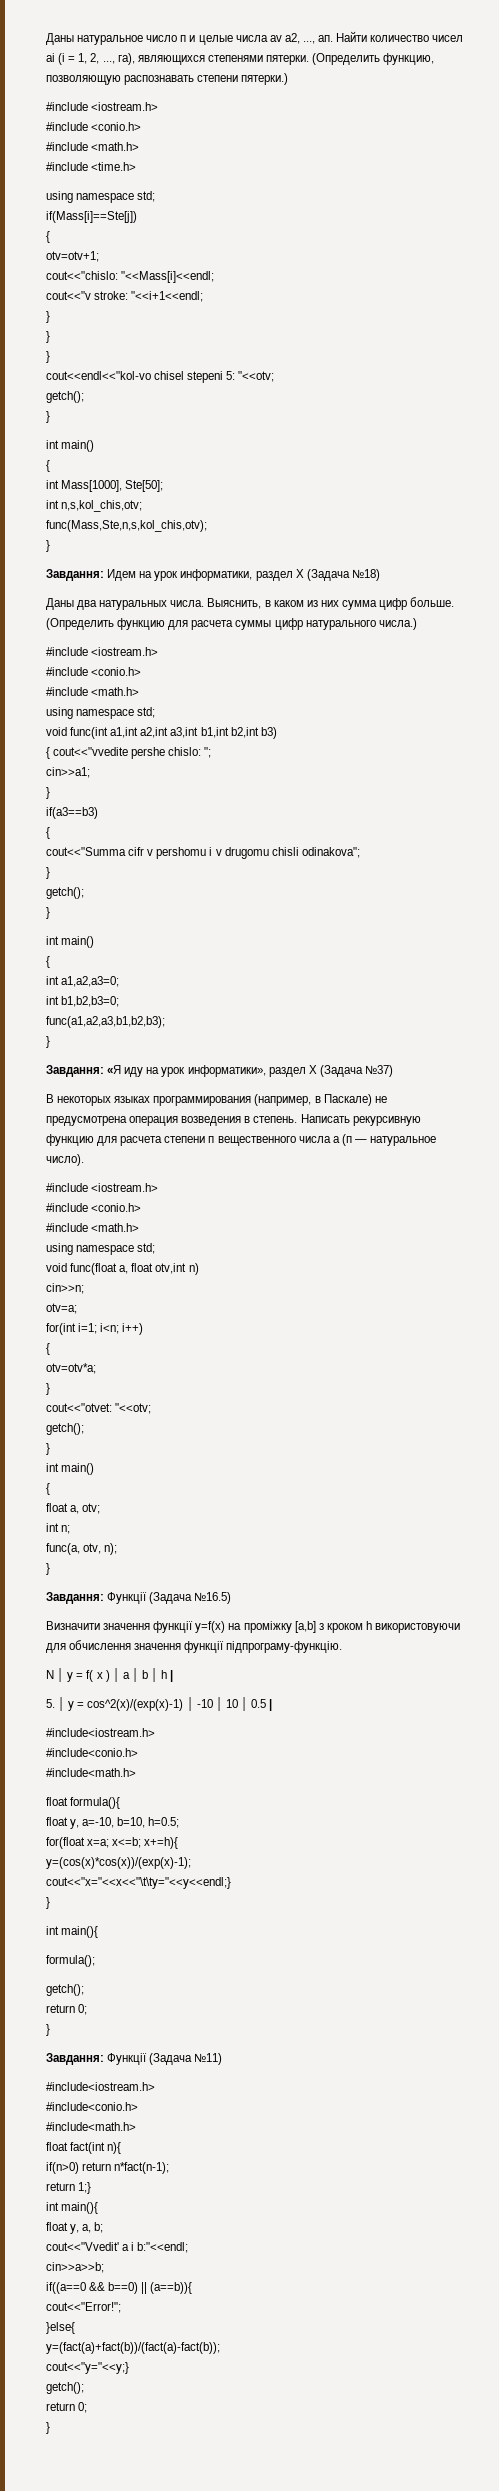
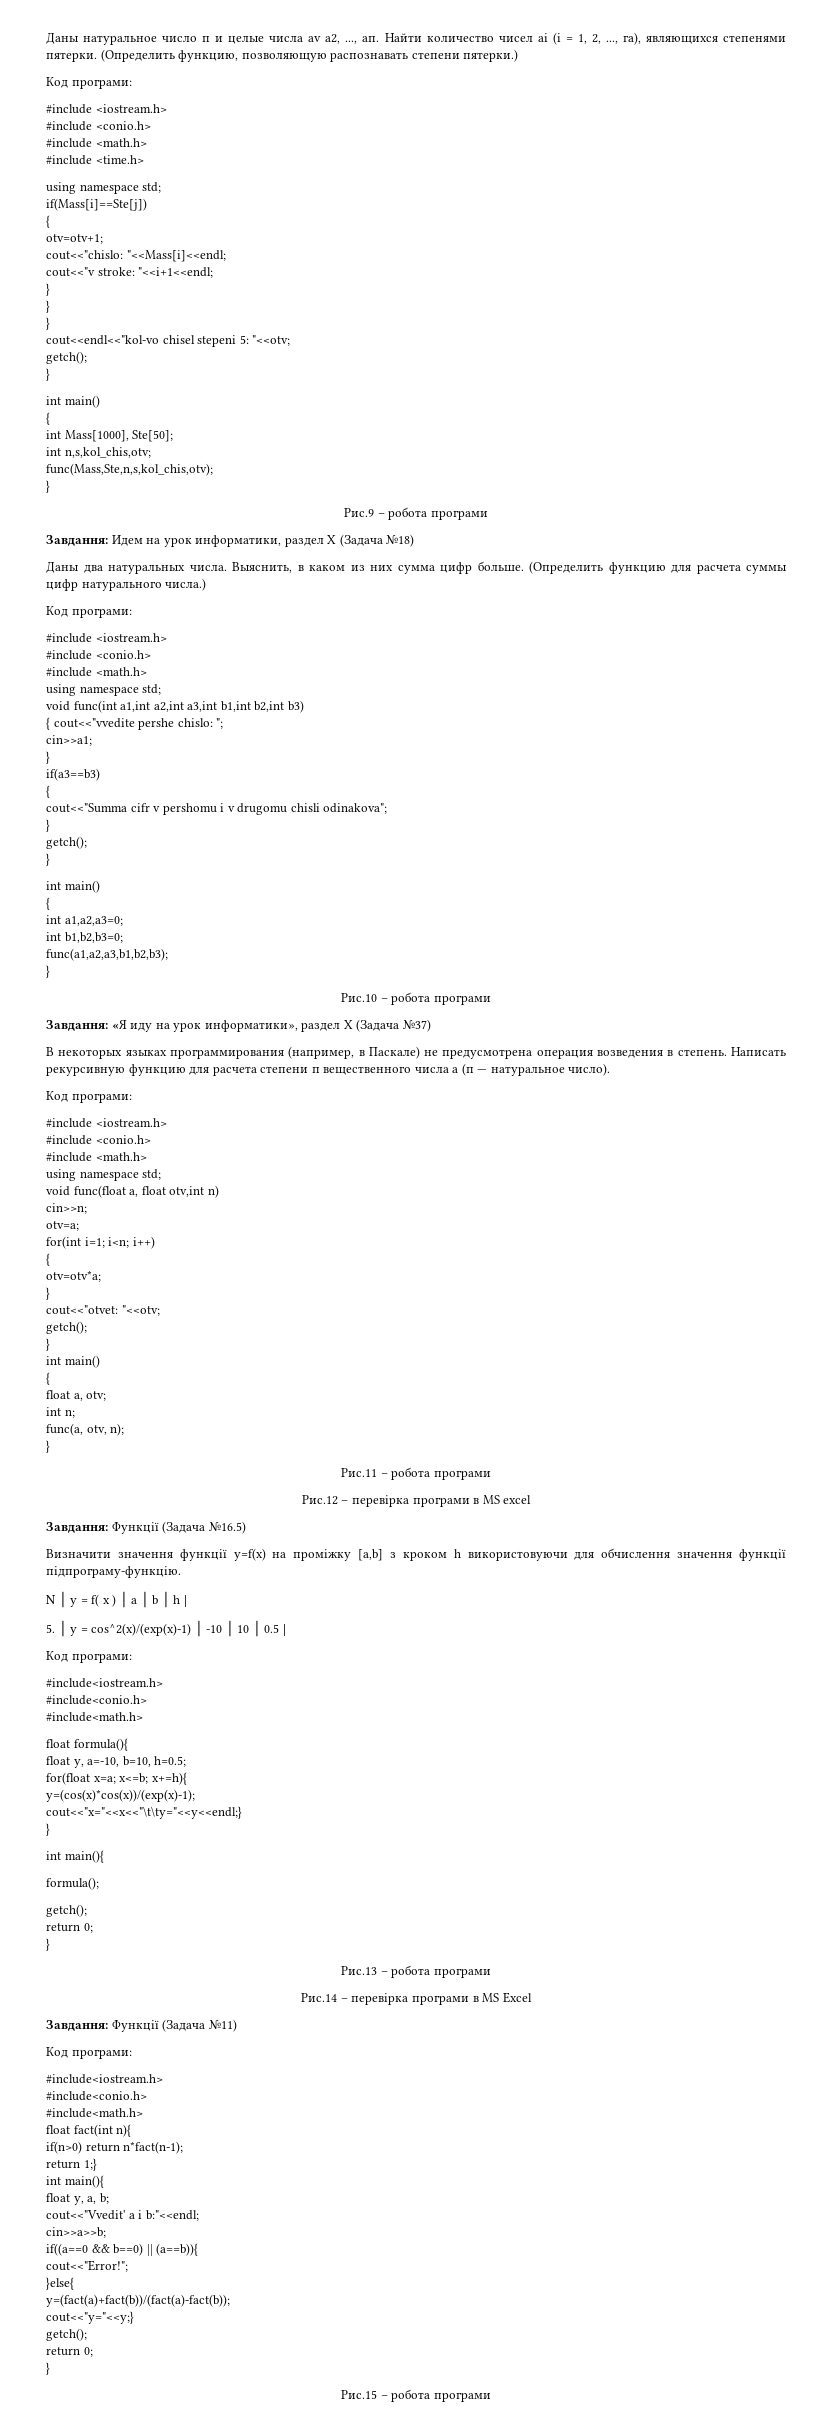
  (Определить функцию, позволяющую распознавать степени пятерки.)
+ Код програми:
+ Рис.9 – робота програми
  (Определить функцию для расчета суммы цифр натурального числа.)
+ Код програми:
+ Рис.10 – робота програми
  Написать рекурсивную функцию для расчета степени п вещественного числа а (п — натуральное число).
+ Код програми:
+ Рис.11 – робота програми
+ Рис.12 – перевірка програми в MS excel
  5. │ y = cos^2(x)/(exp(x)-1) │ -10 │ 10 │ 0.5 |
+ Код програми:
+ Рис.13 – робота програми
+ Рис.14 – перевірка програми в MS Excel
  Завдання: Функції (Задача №11)
+ Код програми:
+ Рис.15 – робота програми

